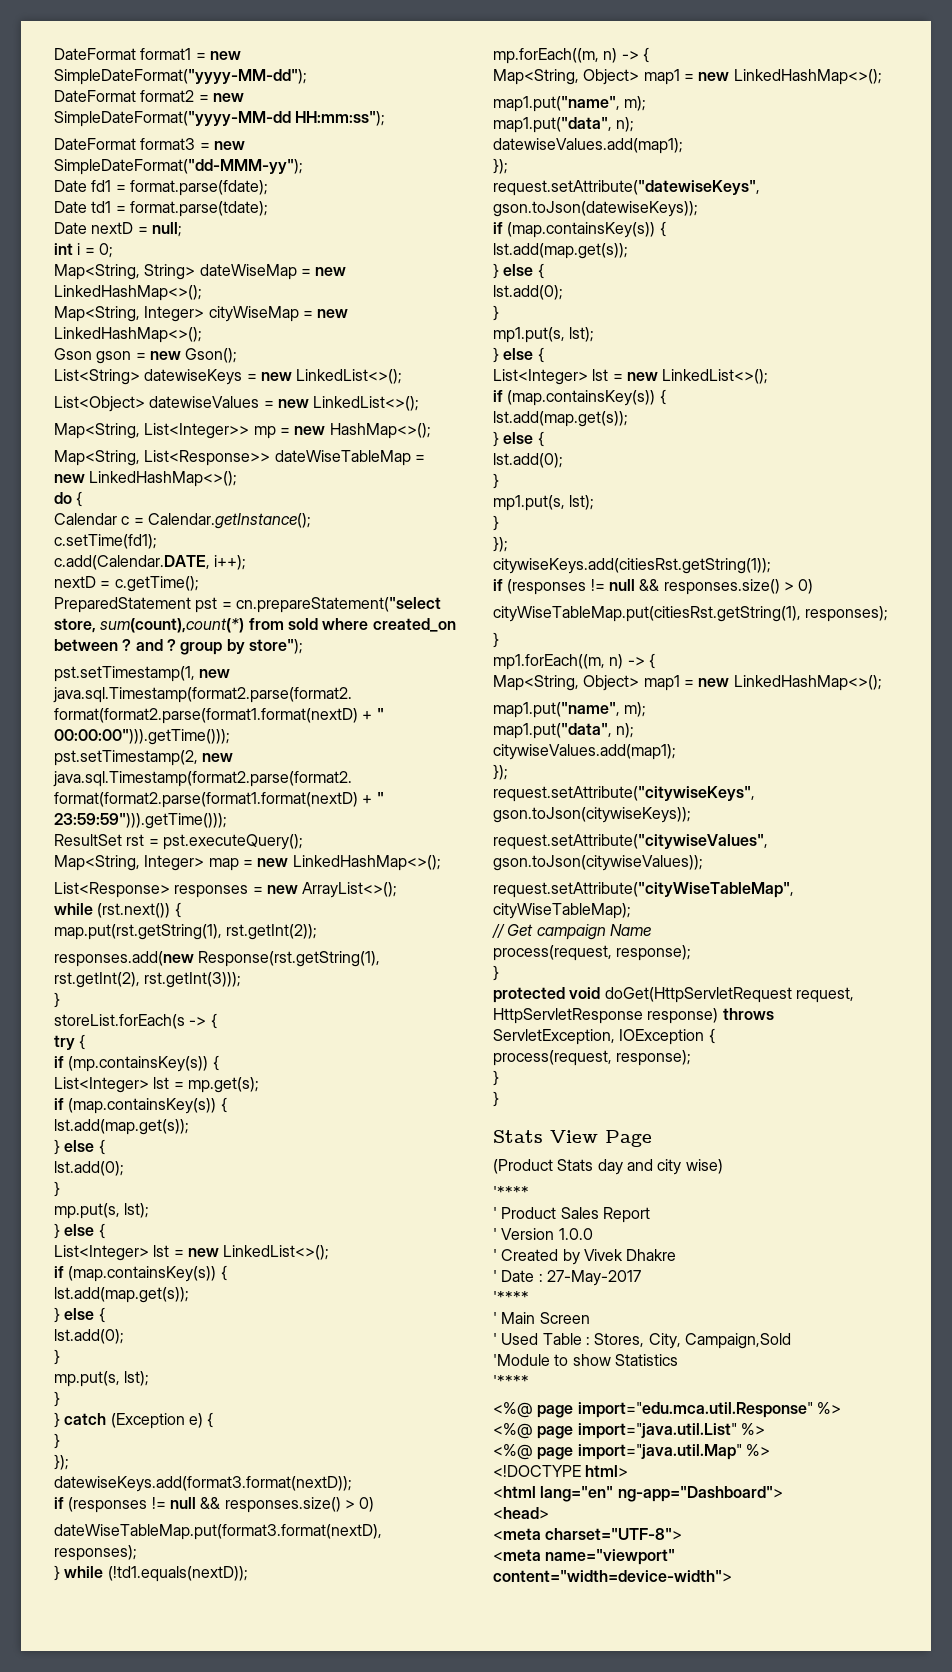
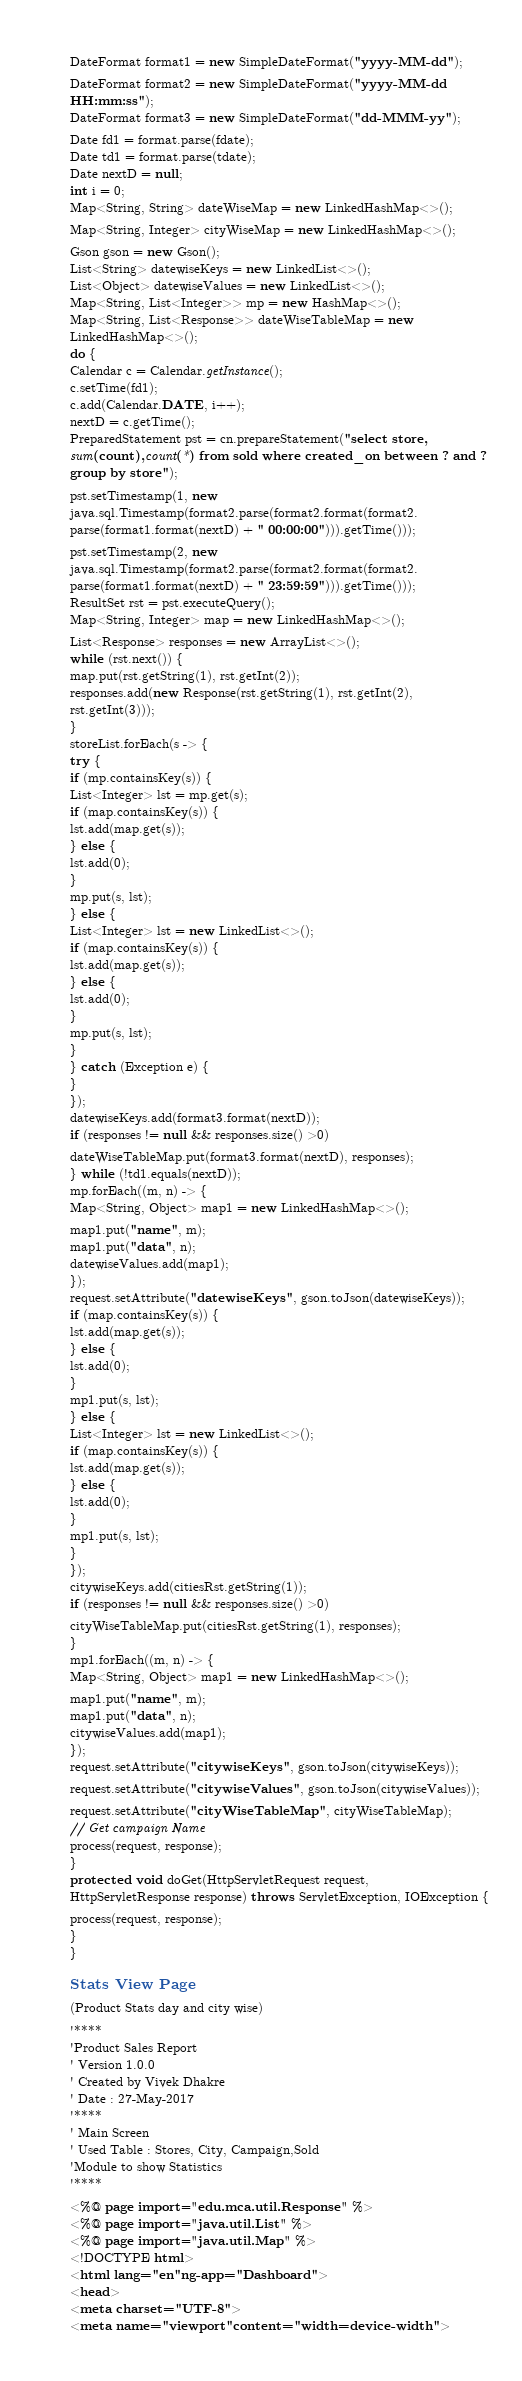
  datewiseKeys.add(format3.format(nextD));
- if (responses != null && responses.size() > 0)
+ if (responses != null && responses.size() >0)
  citywiseKeys.add(citiesRst.getString(1));
- if (responses != null && responses.size() > 0)
+ if (responses != null && responses.size() >0)
- ' Product Sales Report
+ 'Product Sales Report
- <html lang="en" ng-app="Dashboard">
+ <html lang="en"ng-app="Dashboard">
- <meta name="viewport" content="width=device-width">
+ <meta name="viewport"content="width=device-width">

